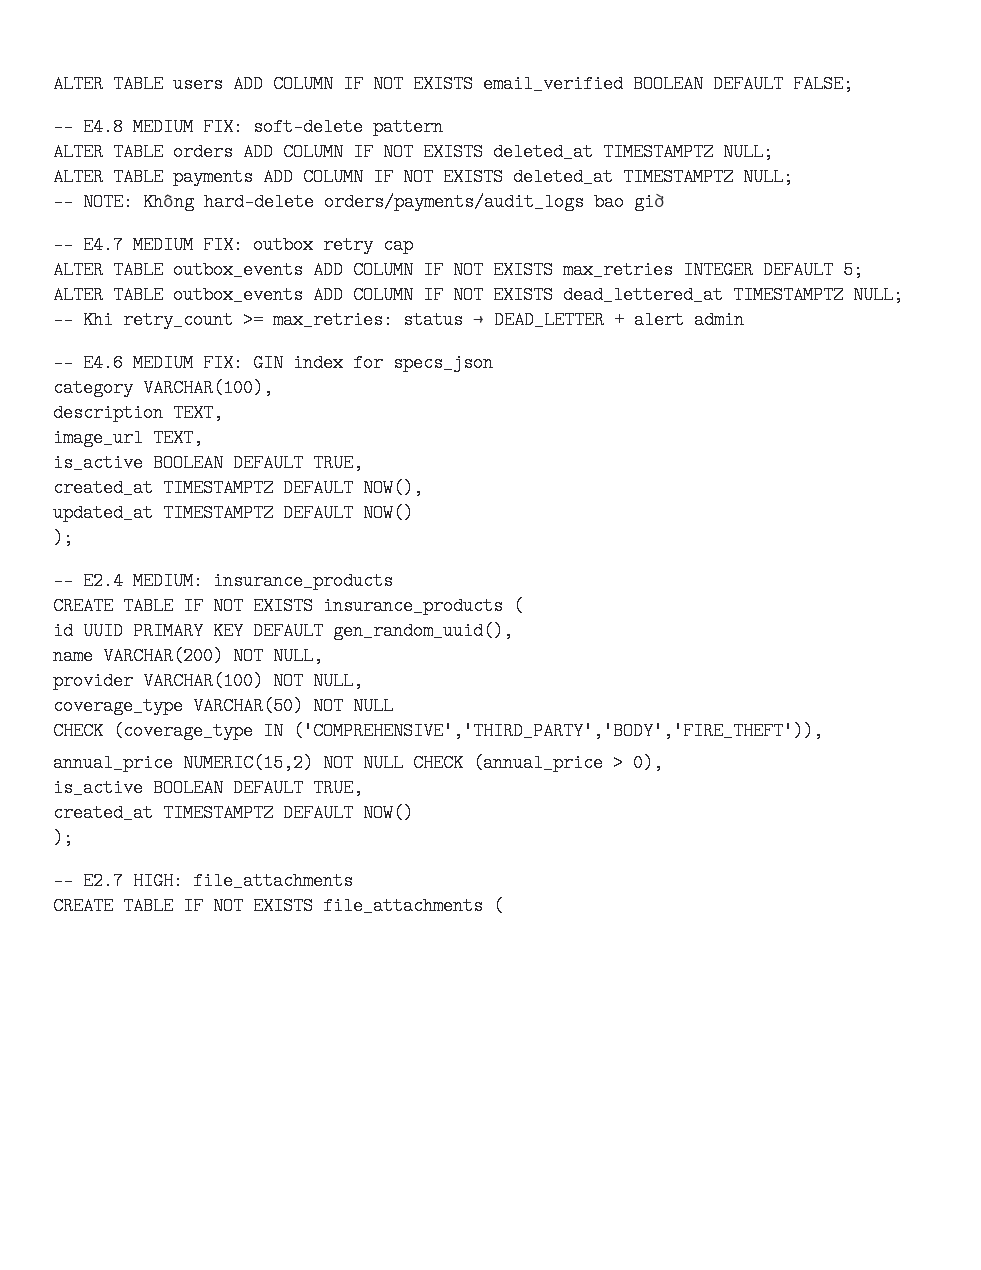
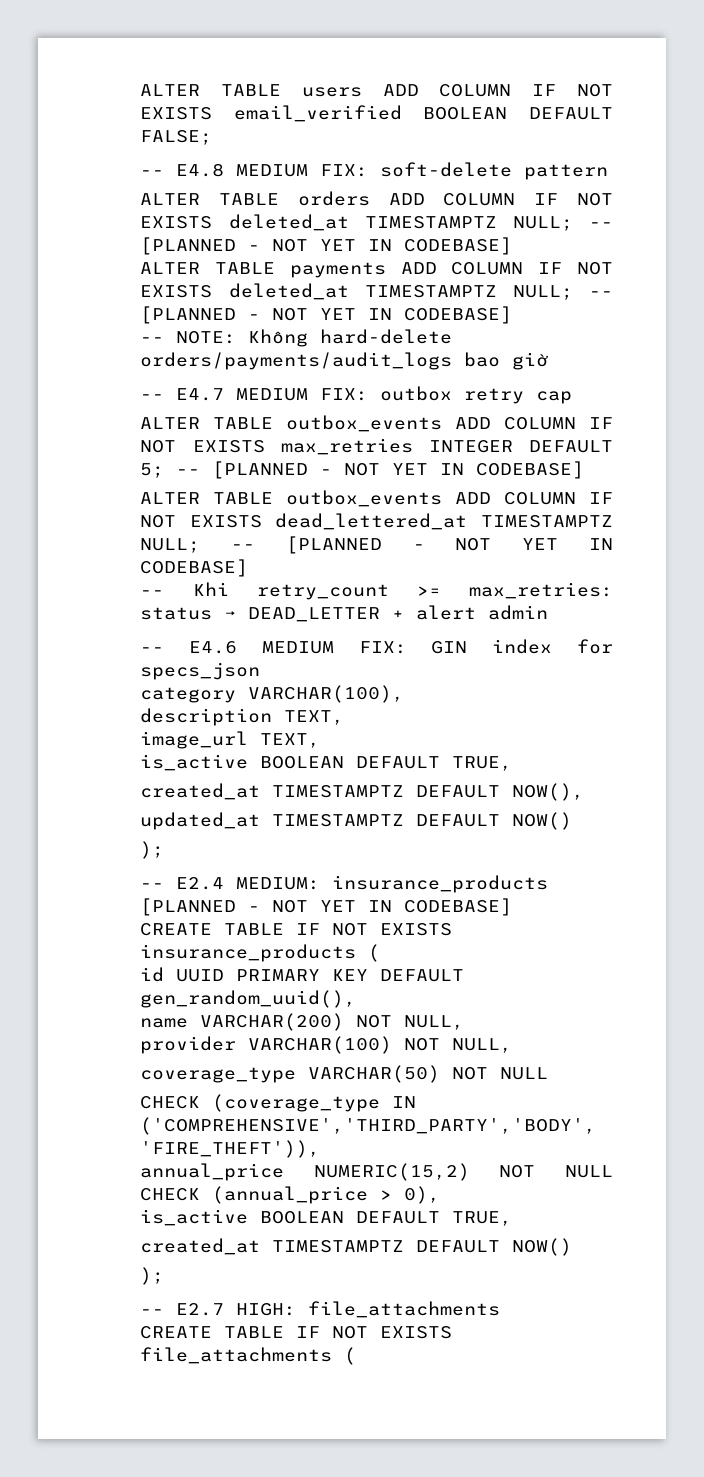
- ALTER TABLE orders ADD COLUMN IF NOT EXISTS deleted_at TIMESTAMPTZ NULL;
+ ALTER TABLE orders ADD COLUMN IF NOT EXISTS deleted_at TIMESTAMPTZ NULL; -- [PLANNED - NOT YET IN CODEBASE]
- ALTER TABLE payments ADD COLUMN IF NOT EXISTS deleted_at TIMESTAMPTZ NULL;
+ ALTER TABLE payments ADD COLUMN IF NOT EXISTS deleted_at TIMESTAMPTZ NULL; -- [PLANNED - NOT YET IN CODEBASE]
- ALTER TABLE outbox_events ADD COLUMN IF NOT EXISTS max_retries INTEGER DEFAULT 5;
+ ALTER TABLE outbox_events ADD COLUMN IF NOT EXISTS max_retries INTEGER DEFAULT 5; -- [PLANNED - NOT YET IN CODEBASE]
- ALTER TABLE outbox_events ADD COLUMN IF NOT EXISTS dead_lettered_at TIMESTAMPTZ NULL;
+ ALTER TABLE outbox_events ADD COLUMN IF NOT EXISTS dead_lettered_at TIMESTAMPTZ NULL; -- [PLANNED - NOT YET IN CODEBASE]
- -- E2.4 MEDIUM: insurance_products
+ -- E2.4 MEDIUM: insurance_products [PLANNED - NOT YET IN CODEBASE]

